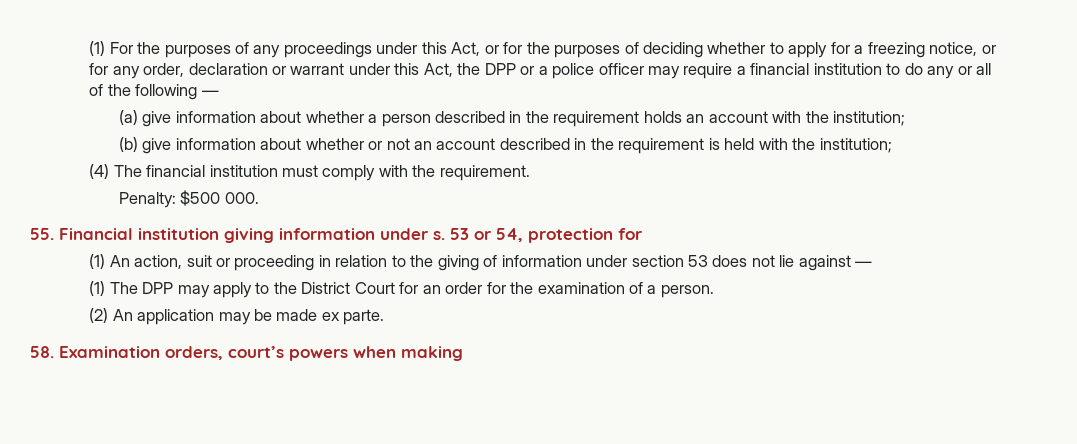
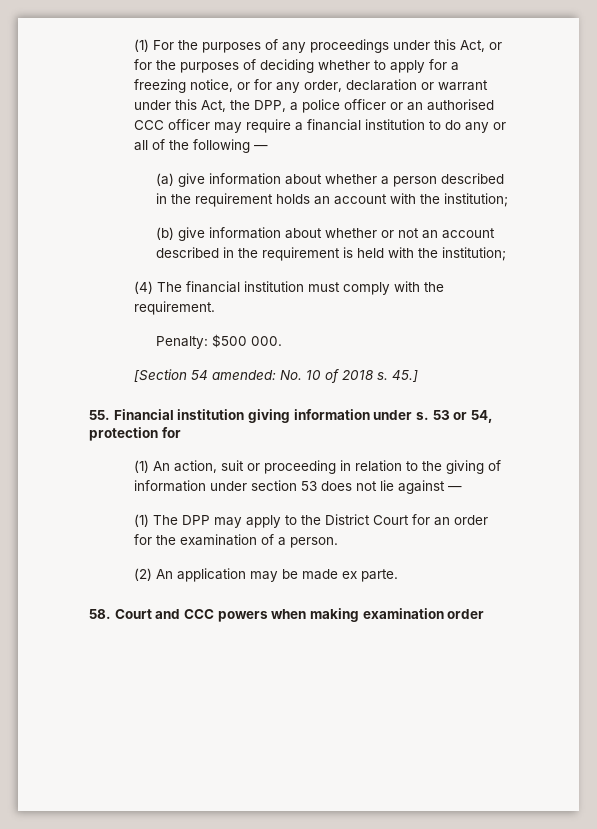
- (1) For the purposes of any proceedings under this Act, or for the purposes of deciding whether to apply for a freezing notice, or for any order, declaration or warrant under this Act, the DPP or a police officer may require a financial institution to do any or all of the following —
+ (1) For the purposes of any proceedings under this Act, or for the purposes of deciding whether to apply for a freezing notice, or for any order, declaration or warrant under this Act, the DPP, a police officer or an authorised CCC officer may require a financial institution to do any or all of the following —
+ [Section 54 amended: No. 10 of 2018 s. 45.]
- 58. Examination orders, court’s powers when making
+ 58. Court and CCC powers when making examination order

